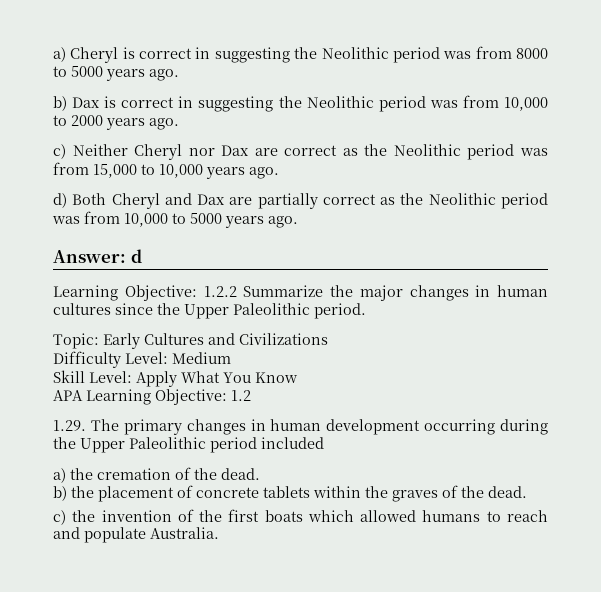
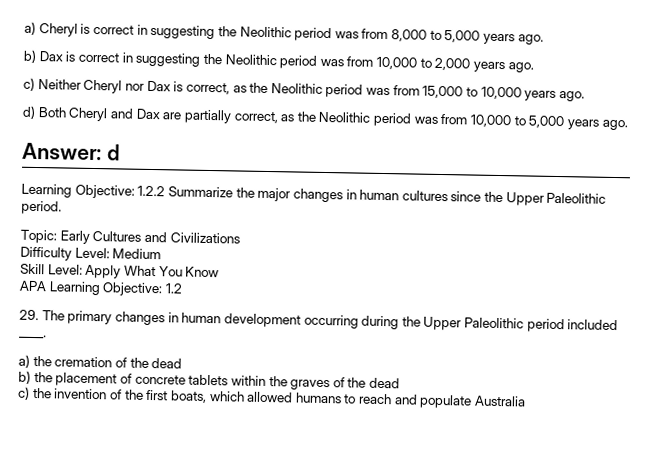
- a) Cheryl is correct in suggesting the Neolithic period was from 8000 to 5000 years ago.
+ a) Cheryl is correct in suggesting the Neolithic period was from 8,000 to 5,000 years ago.
- b) Dax is correct in suggesting the Neolithic period was from 10,000 to 2000 years ago.
+ b) Dax is correct in suggesting the Neolithic period was from 10,000 to 2,000 years ago.
- c) Neither Cheryl nor Dax are correct as the Neolithic period was from 15,000 to 10,000 years ago.
+ c) Neither Cheryl nor Dax is correct, as the Neolithic period was from 15,000 to 10,000 years ago.
- d) Both Cheryl and Dax are partially correct as the Neolithic period was from 10,000 to 5000 years ago.
+ d) Both Cheryl and Dax are partially correct, as the Neolithic period was from 10,000 to 5,000 years ago.
- 1.29. The primary changes in human development occurring during the Upper Paleolithic period included
+ 29. The primary changes in human development occurring during the Upper Paleolithic period included ____.
- a) the cremation of the dead.
+ a) the cremation of the dead
- b) the placement of concrete tablets within the graves of the dead.
+ b) the placement of concrete tablets within the graves of the dead
- c) the invention of the first boats which allowed humans to reach and populate Australia.
+ c) the invention of the first boats, which allowed humans to reach and populate Australia

